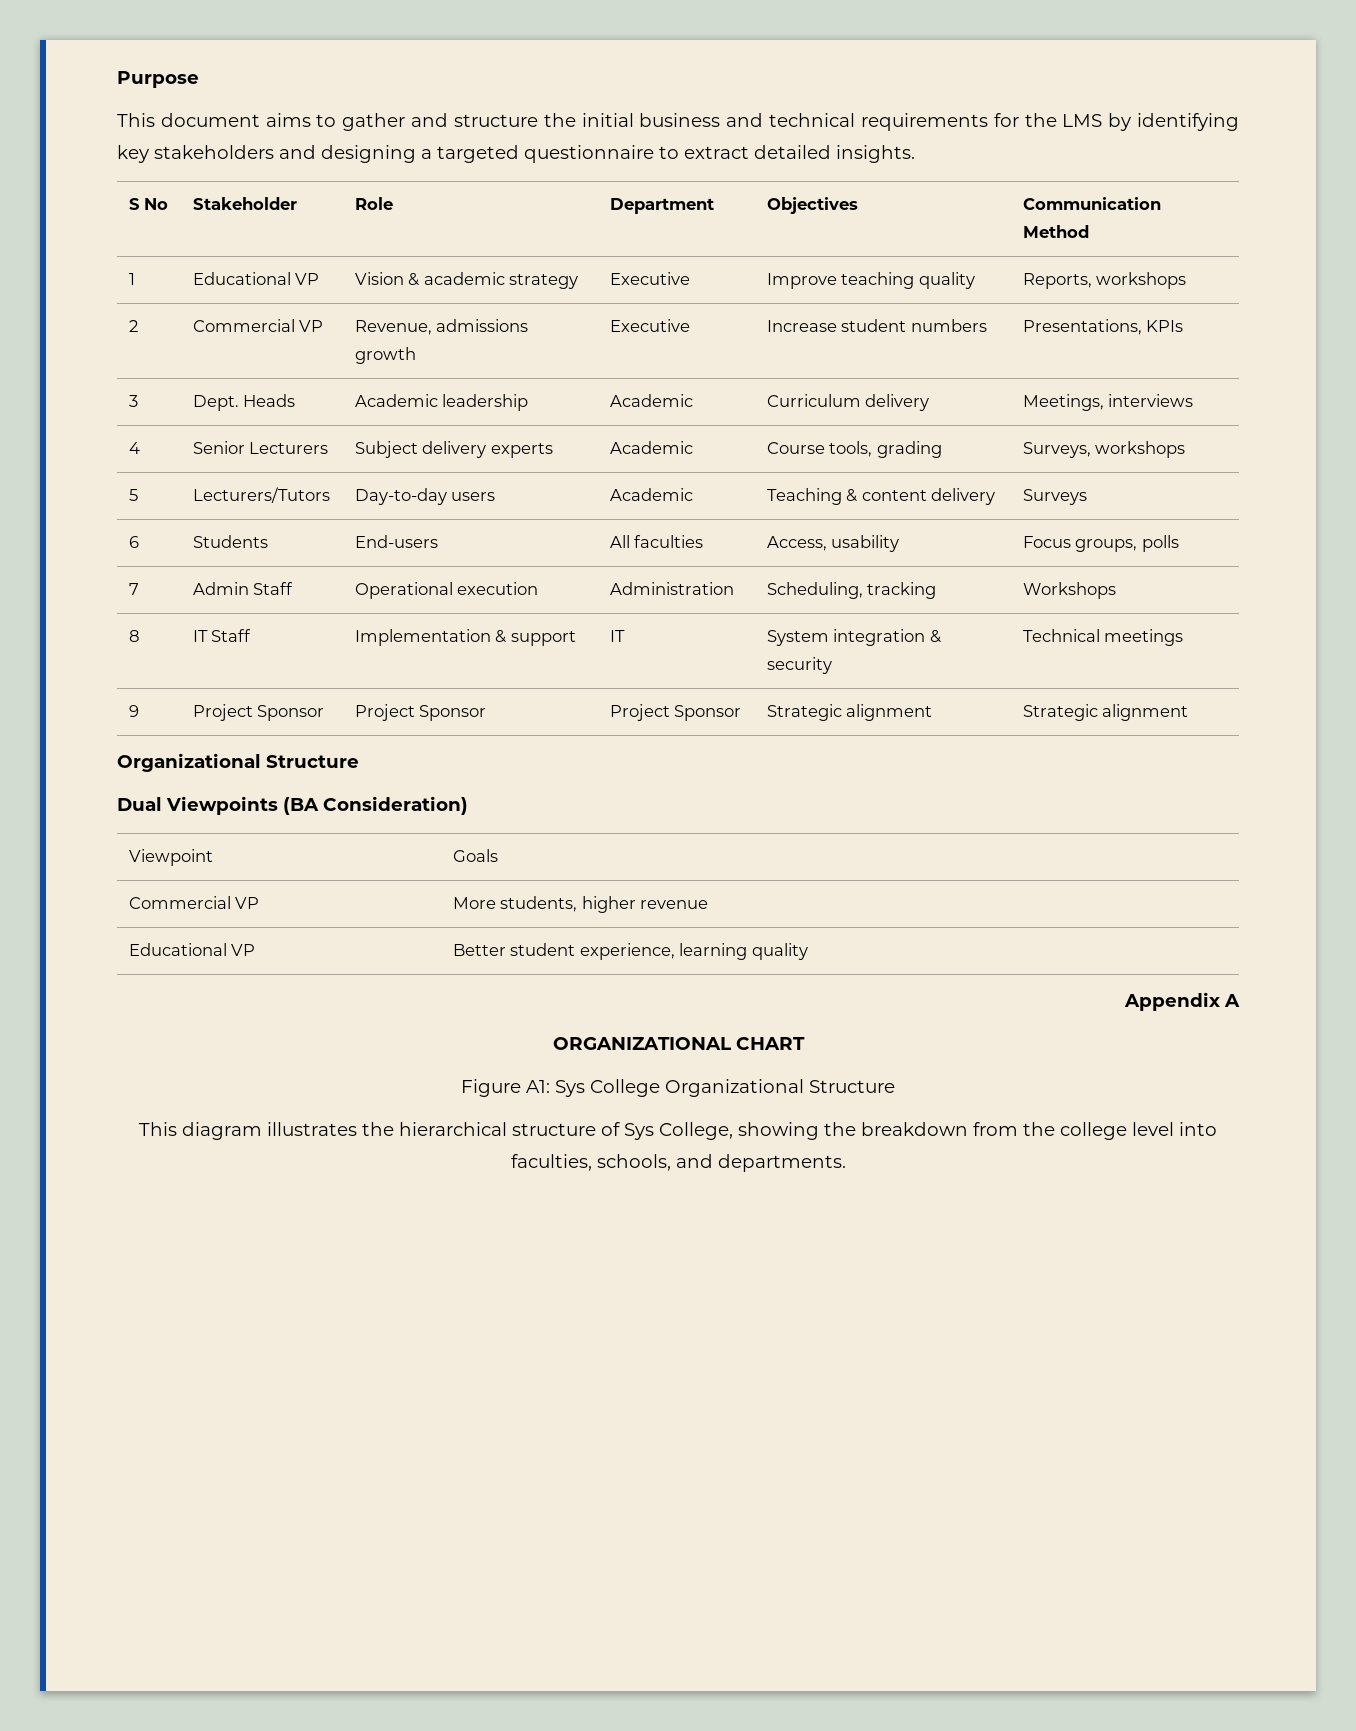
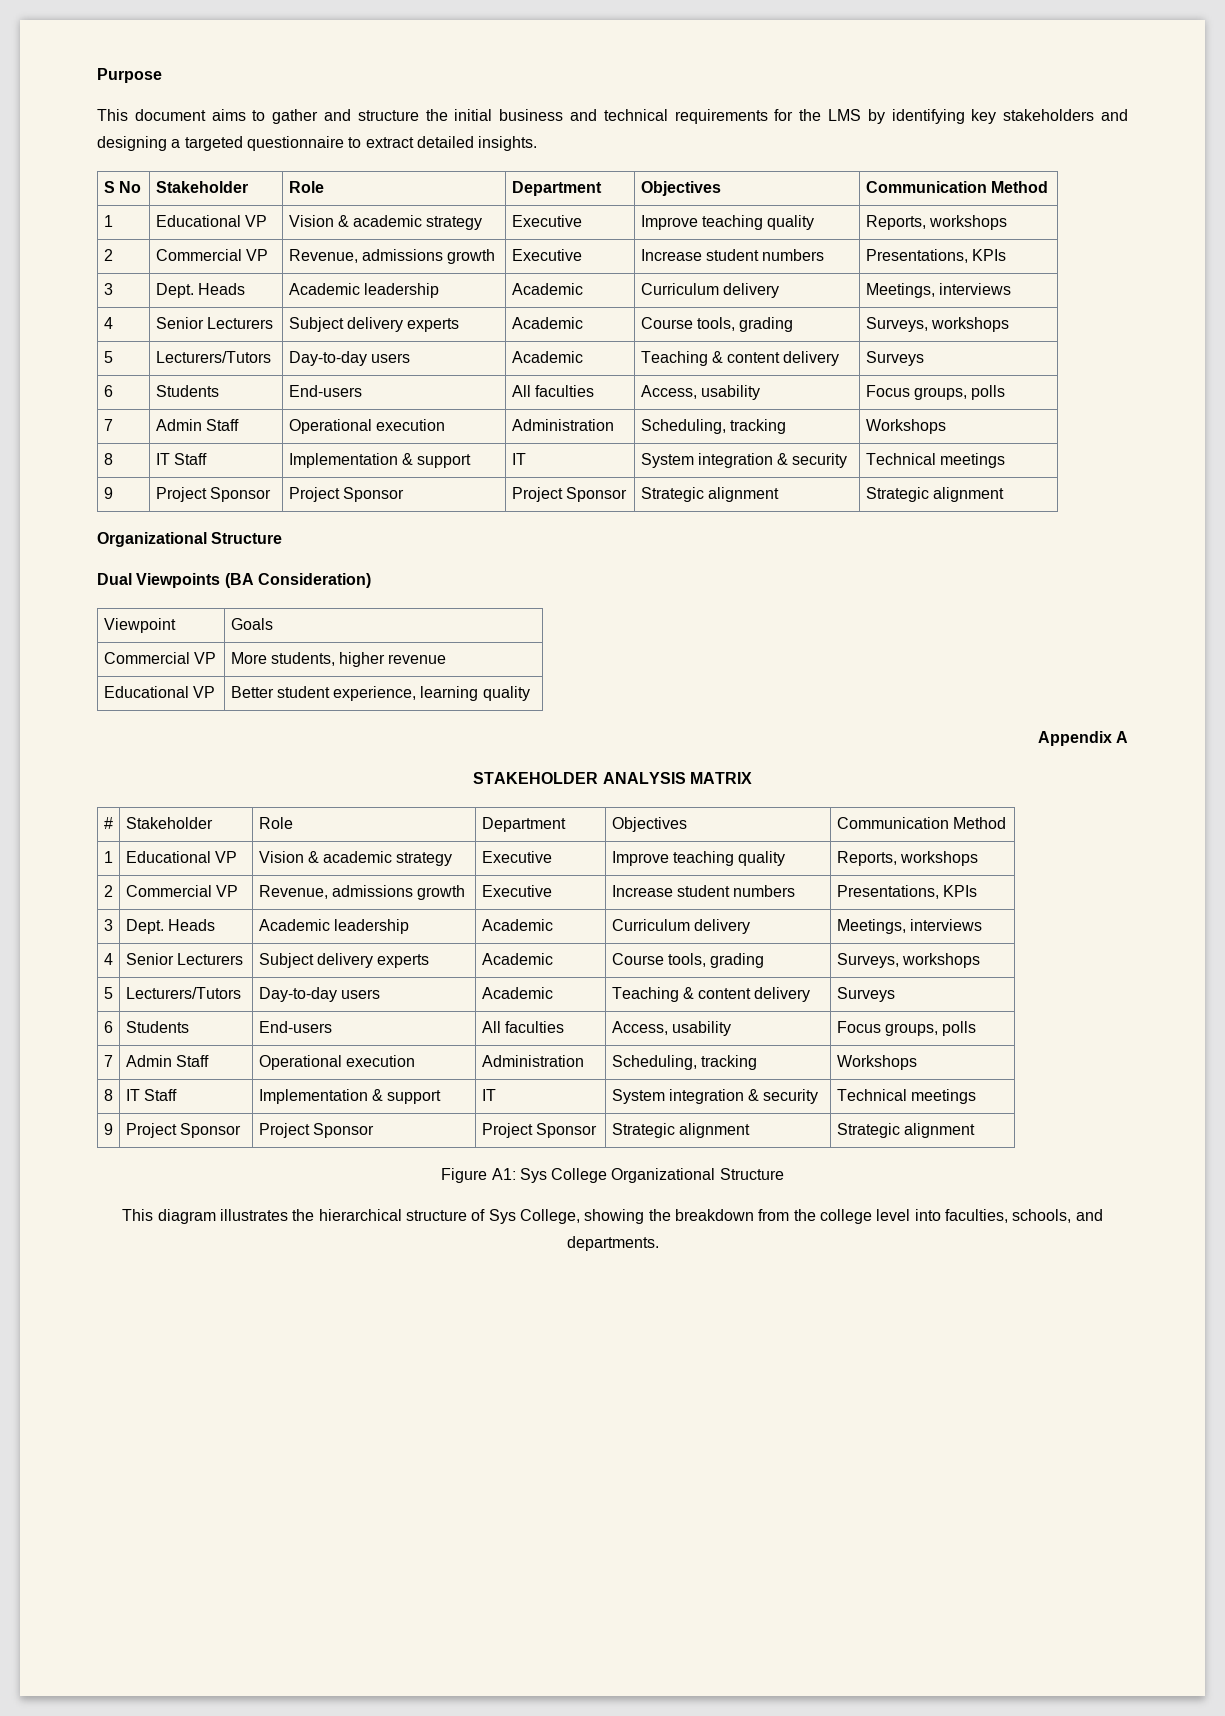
- ORGANIZATIONAL CHART
+ STAKEHOLDER ANALYSIS MATRIX
+ # | Stakeholder | Role | Department | Objectives | Communication Method
+ 1 | Educational VP | Vision & academic strategy | Executive | Improve teaching quality | Reports, workshops
+ 2 | Commercial VP | Revenue, admissions growth | Executive | Increase student numbers | Presentations, KPIs
+ 3 | Dept. Heads | Academic leadership | Academic | Curriculum delivery | Meetings, interviews
+ 4 | Senior Lecturers | Subject delivery experts | Academic | Course tools, grading | Surveys, workshops
+ 5 | Lecturers/Tutors | Day-to-day users | Academic | Teaching & content delivery | Surveys
+ 6 | Students | End-users | All faculties | Access, usability | Focus groups, polls
+ 7 | Admin Staff | Operational execution | Administration | Scheduling, tracking | Workshops
+ 8 | IT Staff | Implementation & support | IT | System integration & security | Technical meetings
+ 9 | Project Sponsor | Project Sponsor | Project Sponsor | Strategic alignment | Strategic alignment

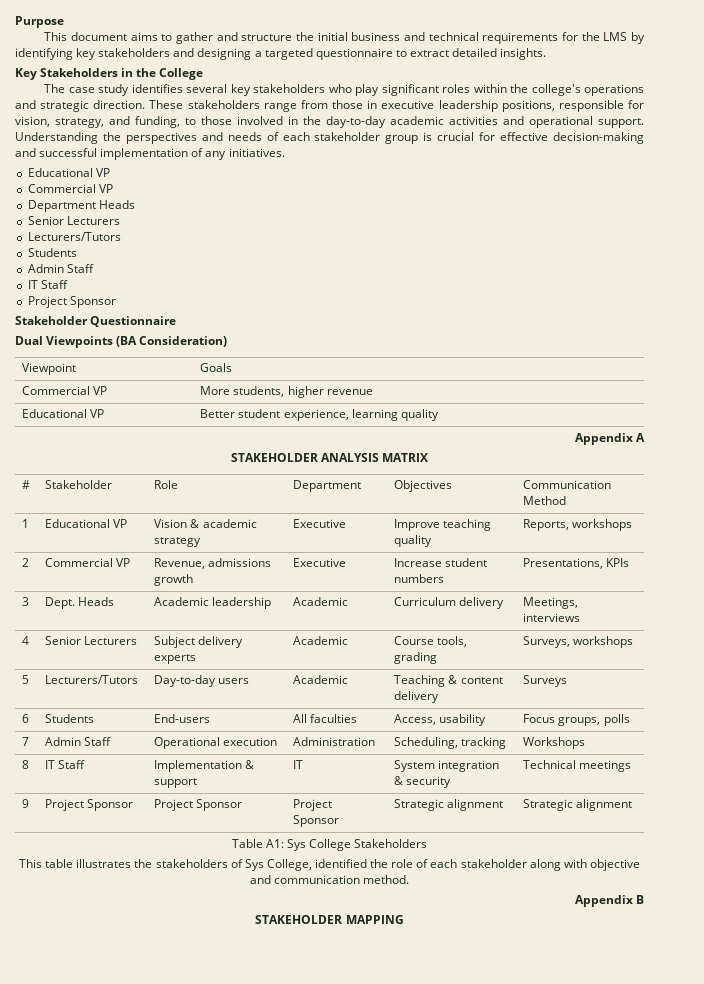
- S No | Stakeholder | Role | Department | Objectives | Communication Method
- 1 | Educational VP | Vision & academic strategy | Executive | Improve teaching quality | Reports, workshops
- 2 | Commercial VP | Revenue, admissions growth | Executive | Increase student numbers | Presentations, KPIs
- 3 | Dept. Heads | Academic leadership | Academic | Curriculum delivery | Meetings, interviews
- 4 | Senior Lecturers | Subject delivery experts | Academic | Course tools, grading | Surveys, workshops
- 5 | Lecturers/Tutors | Day-to-day users | Academic | Teaching & content delivery | Surveys
- 6 | Students | End-users | All faculties | Access, usability | Focus groups, polls
- 7 | Admin Staff | Operational execution | Administration | Scheduling, tracking | Workshops
- 8 | IT Staff | Implementation & support | IT | System integration & security | Technical meetings
- 9 | Project Sponsor | Project Sponsor | Project Sponsor | Strategic alignment | Strategic alignment
- Organizational Structure
+ Key Stakeholders in the College
+ The case study identifies several key stakeholders who play significant roles within the college's operations and strategic direction. These stakeholders range from those in executive leadership positions, responsible for vision, strategy, and funding, to those involved in the day-to-day academic activities and operational support. Understanding the perspectives and needs of each stakeholder group is crucial for effective decision-making and successful implementation of any initiatives.
+ Educational VP
+ Commercial VP
+ Department Heads
+ Senior Lecturers
+ Lecturers/Tutors
+ Students
+ Admin Staff
+ IT Staff
+ Project Sponsor
+ Stakeholder Questionnaire
- Figure A1: Sys College Organizational Structure
- This diagram illustrates the hierarchical structure of Sys College, showing the breakdown from the college level into faculties, schools, and departments.
+ Table A1: Sys College Stakeholders
+ This table illustrates the stakeholders of Sys College, identified the role of each stakeholder along with objective and communication method.
+ Appendix B
+ STAKEHOLDER MAPPING

